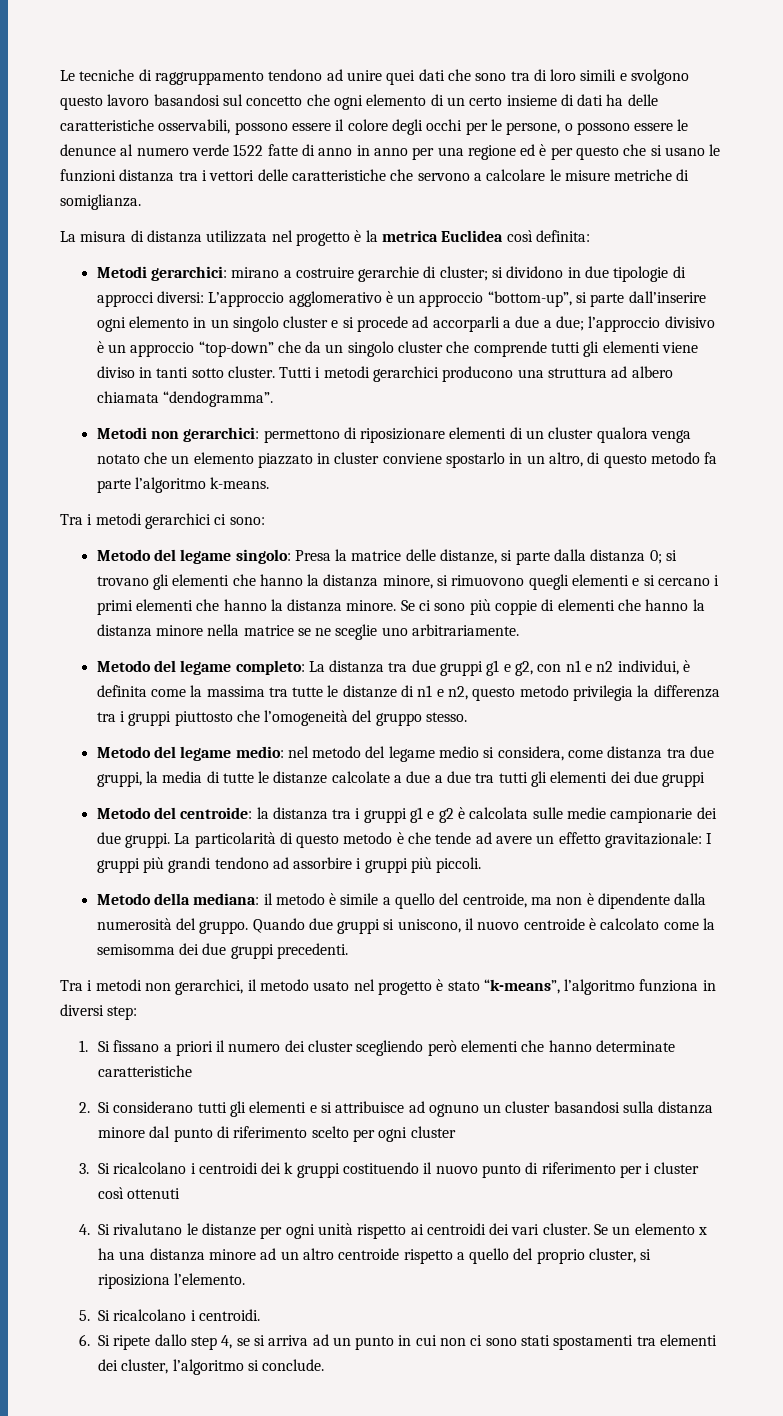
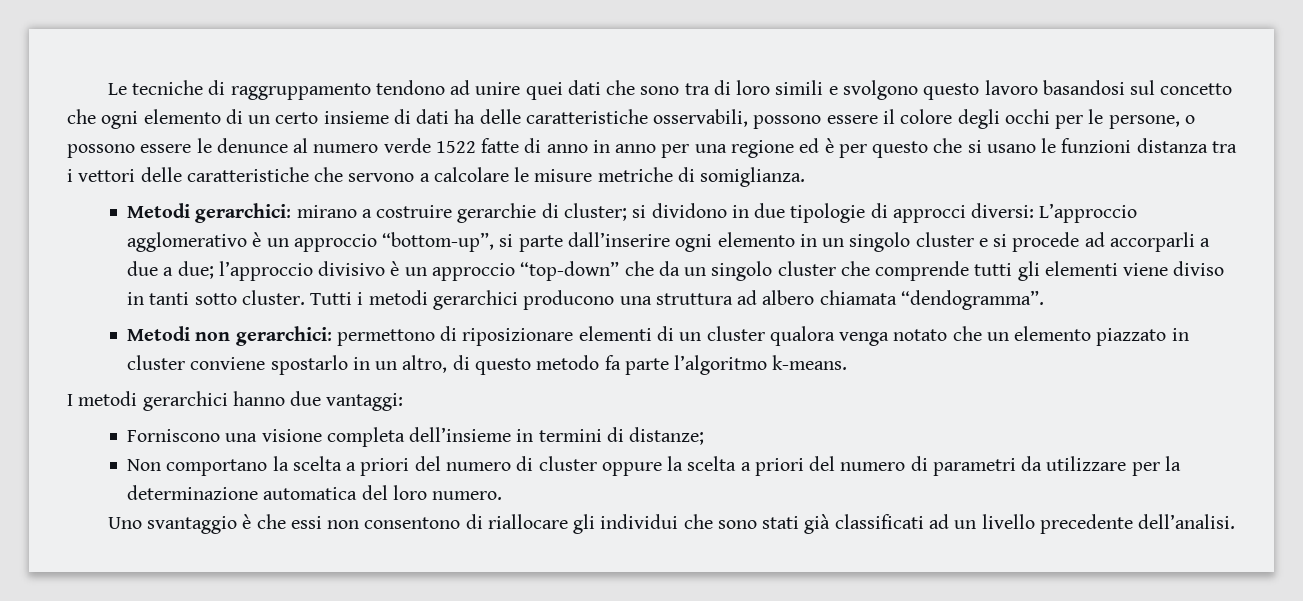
- La misura di distanza utilizzata nel progetto è la metrica Euclidea così definita:
- Tra i metodi gerarchici ci sono:
- Metodo del legame singolo: Presa la matrice delle distanze, si parte dalla distanza 0; si trovano gli elementi che hanno la distanza minore, si rimuovono quegli elementi e si cercano i primi elementi che hanno la distanza minore. Se ci sono più coppie di elementi che hanno la distanza minore nella matrice se ne sceglie uno arbitrariamente.
- Metodo del legame completo: La distanza tra due gruppi g1 e g2, con n1 e n2 individui, è definita come la massima tra tutte le distanze di n1 e n2, questo metodo privilegia la differenza tra i gruppi piuttosto che l’omogeneità del gruppo stesso.
- Metodo del legame medio: nel metodo del legame medio si considera, come distanza tra due gruppi, la media di tutte le distanze calcolate a due a due tra tutti gli elementi dei due gruppi
- Metodo del centroide: la distanza tra i gruppi g1 e g2 è calcolata sulle medie campionarie dei due gruppi. La particolarità di questo metodo è che tende ad avere un effetto gravitazionale: I gruppi più grandi tendono ad assorbire i gruppi più piccoli.
- Metodo della mediana: il metodo è simile a quello del centroide, ma non è dipendente dalla numerosità del gruppo. Quando due gruppi si uniscono, il nuovo centroide è calcolato come la semisomma dei due gruppi precedenti.
- Tra i metodi non gerarchici, il metodo usato nel progetto è stato “k-means”, l’algoritmo funziona in diversi step:
- 1. Si fissano a priori il numero dei cluster scegliendo però elementi che hanno determinate caratteristiche
- 2. Si considerano tutti gli elementi e si attribuisce ad ognuno un cluster basandosi sulla distanza minore dal punto di riferimento scelto per ogni cluster
- 3. Si ricalcolano i centroidi dei k gruppi costituendo il nuovo punto di riferimento per i cluster così ottenuti
- 4. Si rivalutano le distanze per ogni unità rispetto ai centroidi dei vari cluster. Se un elemento x ha una distanza minore ad un altro centroide rispetto a quello del proprio cluster, si riposiziona l’elemento.
- 5. Si ricalcolano i centroidi.
- 6. Si ripete dallo step 4, se si arriva ad un punto in cui non ci sono stati spostamenti tra elementi dei cluster, l’algoritmo si conclude.
+ I metodi gerarchici hanno due vantaggi:
+ Forniscono una visione completa dell’insieme in termini di distanze;
+ Non comportano la scelta a priori del numero di cluster oppure la scelta a priori del numero di parametri da utilizzare per la determinazione automatica del loro numero.
+ Uno svantaggio è che essi non consentono di riallocare gli individui che sono stati già classificati ad un livello precedente dell’analisi.

